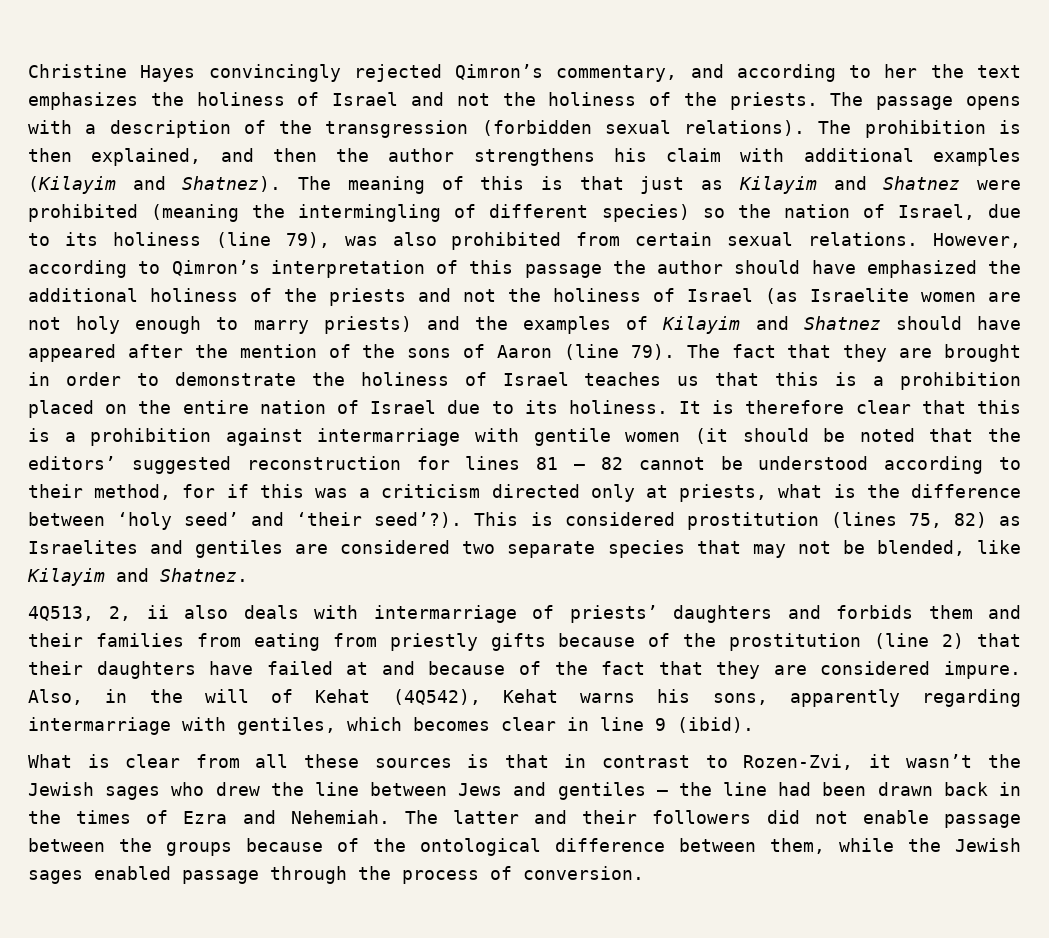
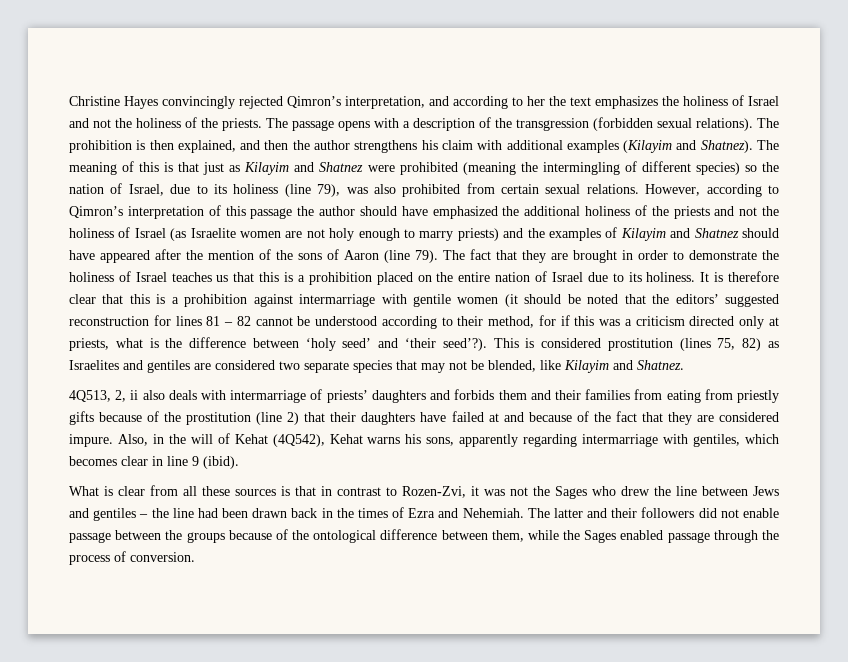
- Christine Hayes convincingly rejected Qimron’s commentary, and according to her the text emphasizes the holiness of Israel and not the holiness of the priests.
+ Christine Hayes convincingly rejected Qimron’s interpretation, and according to her the text emphasizes the holiness of Israel and not the holiness of the priests.
- What is clear from all these sources is that in contrast to Rozen-Zvi, it wasn’t the Jewish sages who drew the line between Jews and gentiles – the line had been drawn back in the times of Ezra and Nehemiah.
+ What is clear from all these sources is that in contrast to Rozen-Zvi, it was not the Sages who drew the line between Jews and gentiles – the line had been drawn back in the times of Ezra and Nehemiah.
- The latter and their followers did not enable passage between the groups because of the ontological difference between them, while the Jewish sages enabled passage through the process of conversion.
+ The latter and their followers did not enable passage between the groups because of the ontological difference between them, while the Sages enabled passage through the process of conversion.

